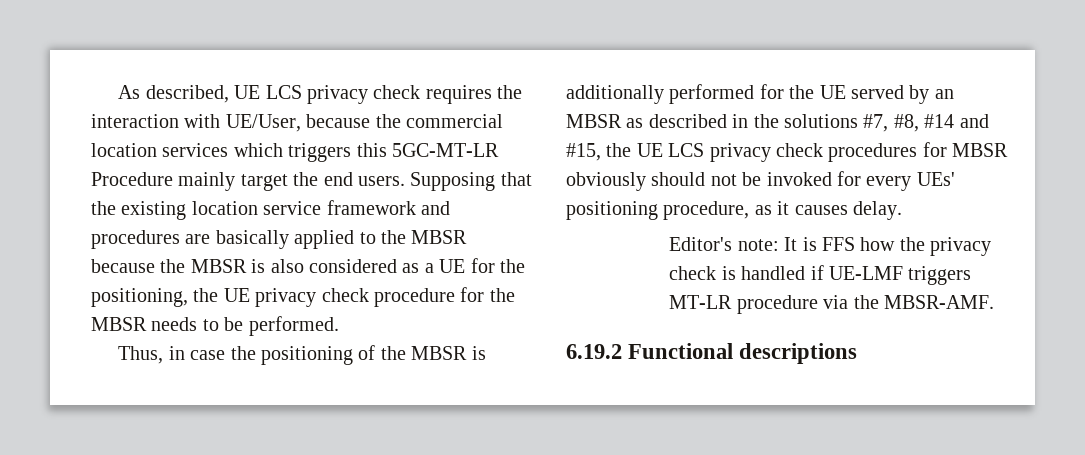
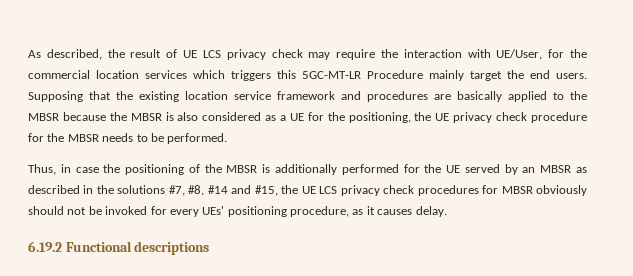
- As described, UE LCS privacy check requires the interaction with UE/User, because the commercial location services which triggers this 5GC-MT-LR Procedure mainly target the end users.
+ As described, the result of UE LCS privacy check may require the interaction with UE/User, for the commercial location services which triggers this 5GC-MT-LR Procedure mainly target the end users.
- Editor's note: It is FFS how the privacy check is handled if UE-LMF triggers MT-LR procedure via the MBSR-AMF.

